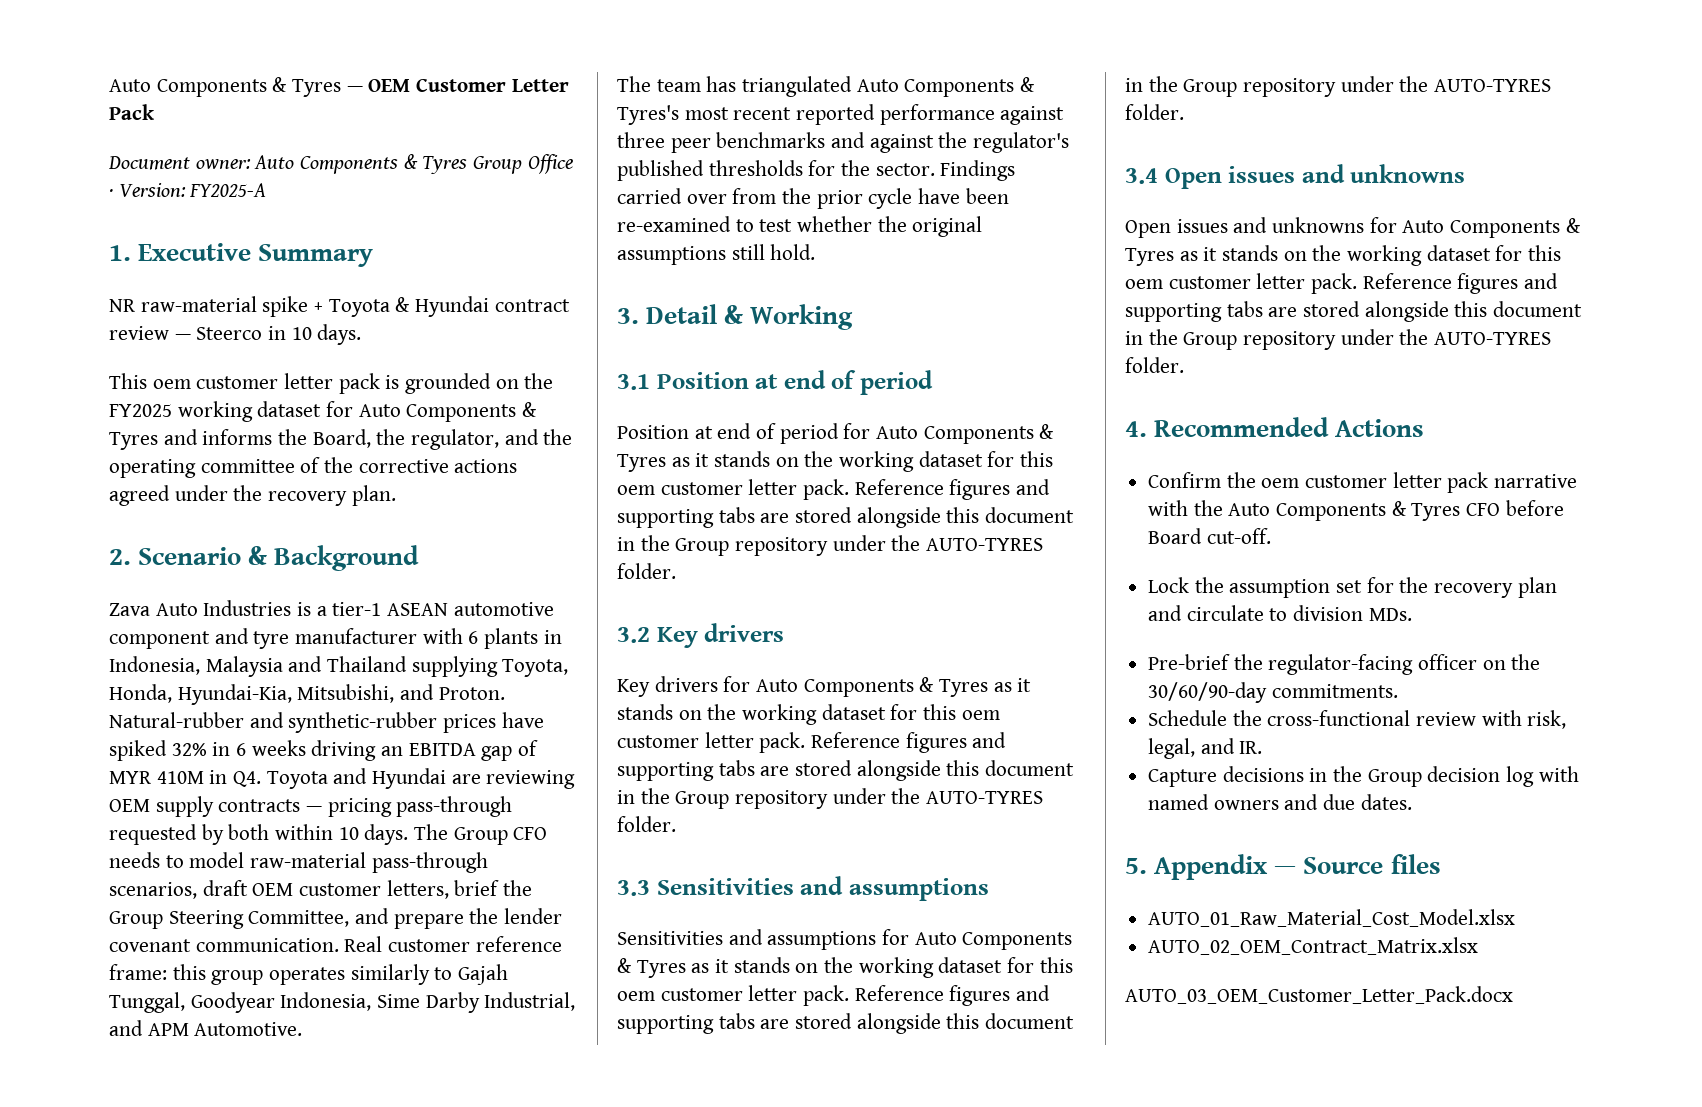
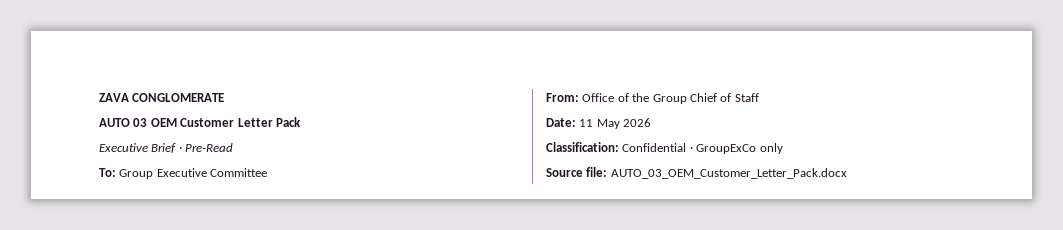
- Auto Components & Tyres — OEM Customer Letter Pack
+ ZAVA CONGLOMERATE
+ AUTO 03 OEM Customer Letter Pack
- Document owner: Auto Components & Tyres Group Office · Version: FY2025-A
- 1. Executive Summary
- NR raw-material spike + Toyota & Hyundai contract review — Steerco in 10 days.
- This oem customer letter pack is grounded on the FY2025 working dataset for Auto Components & Tyres and informs the Board, the regulator, and the operating committee of the corrective actions agreed under the recovery plan.
- 2. Scenario & Background
- Zava Auto Industries is a tier-1 ASEAN automotive component and tyre manufacturer with 6 plants in Indonesia, Malaysia and Thailand supplying Toyota, Honda, Hyundai-Kia, Mitsubishi, and Proton. Natural-rubber and synthetic-rubber prices have spiked 32% in 6 weeks driving an EBITDA gap of MYR 410M in Q4. Toyota and Hyundai are reviewing OEM supply contracts — pricing pass-through requested by both within 10 days. The Group CFO needs to model raw-material pass-through scenarios, draft OEM customer letters, brief the Group Steering Committee, and prepare the lender covenant communication. Real customer reference frame: this group operates similarly to Gajah Tunggal, Goodyear Indonesia, Sime Darby Industrial, and APM Automotive.
- The team has triangulated Auto Components & Tyres's most recent reported performance against three peer benchmarks and against the regulator's published thresholds for the sector. Findings carried over from the prior cycle have been re-examined to test whether the original assumptions still hold.
- 3. Detail & Working
- 3.1 Position at end of period
- Position at end of period for Auto Components & Tyres as it stands on the working dataset for this oem customer letter pack. Reference figures and supporting tabs are stored alongside this document in the Group repository under the AUTO-TYRES folder.
- 3.2 Key drivers
- Key drivers for Auto Components & Tyres as it stands on the working dataset for this oem customer letter pack. Reference figures and supporting tabs are stored alongside this document in the Group repository under the AUTO-TYRES folder.
- 3.3 Sensitivities and assumptions
- Sensitivities and assumptions for Auto Components & Tyres as it stands on the working dataset for this oem customer letter pack. Reference figures and supporting tabs are stored alongside this document in the Group repository under the AUTO-TYRES folder.
- 3.4 Open issues and unknowns
- Open issues and unknowns for Auto Components & Tyres as it stands on the working dataset for this oem customer letter pack. Reference figures and supporting tabs are stored alongside this document in the Group repository under the AUTO-TYRES folder.
- 4. Recommended Actions
- Confirm the oem customer letter pack narrative with the Auto Components & Tyres CFO before Board cut-off.
- Lock the assumption set for the recovery plan and circulate to division MDs.
- Pre-brief the regulator-facing officer on the 30/60/90-day commitments.
- Schedule the cross-functional review with risk, legal, and IR.
- Capture decisions in the Group decision log with named owners and due dates.
- 5. Appendix — Source files
- AUTO_01_Raw_Material_Cost_Model.xlsx
- AUTO_02_OEM_Contract_Matrix.xlsx
- AUTO_03_OEM_Customer_Letter_Pack.docx
+ Executive Brief · Pre-Read
+ To: Group Executive Committee
+ From: Office of the Group Chief of Staff
+ Date: 11 May 2026
+ Classification: Confidential · GroupExCo only
+ Source file: AUTO_03_OEM_Customer_Letter_Pack.docx

